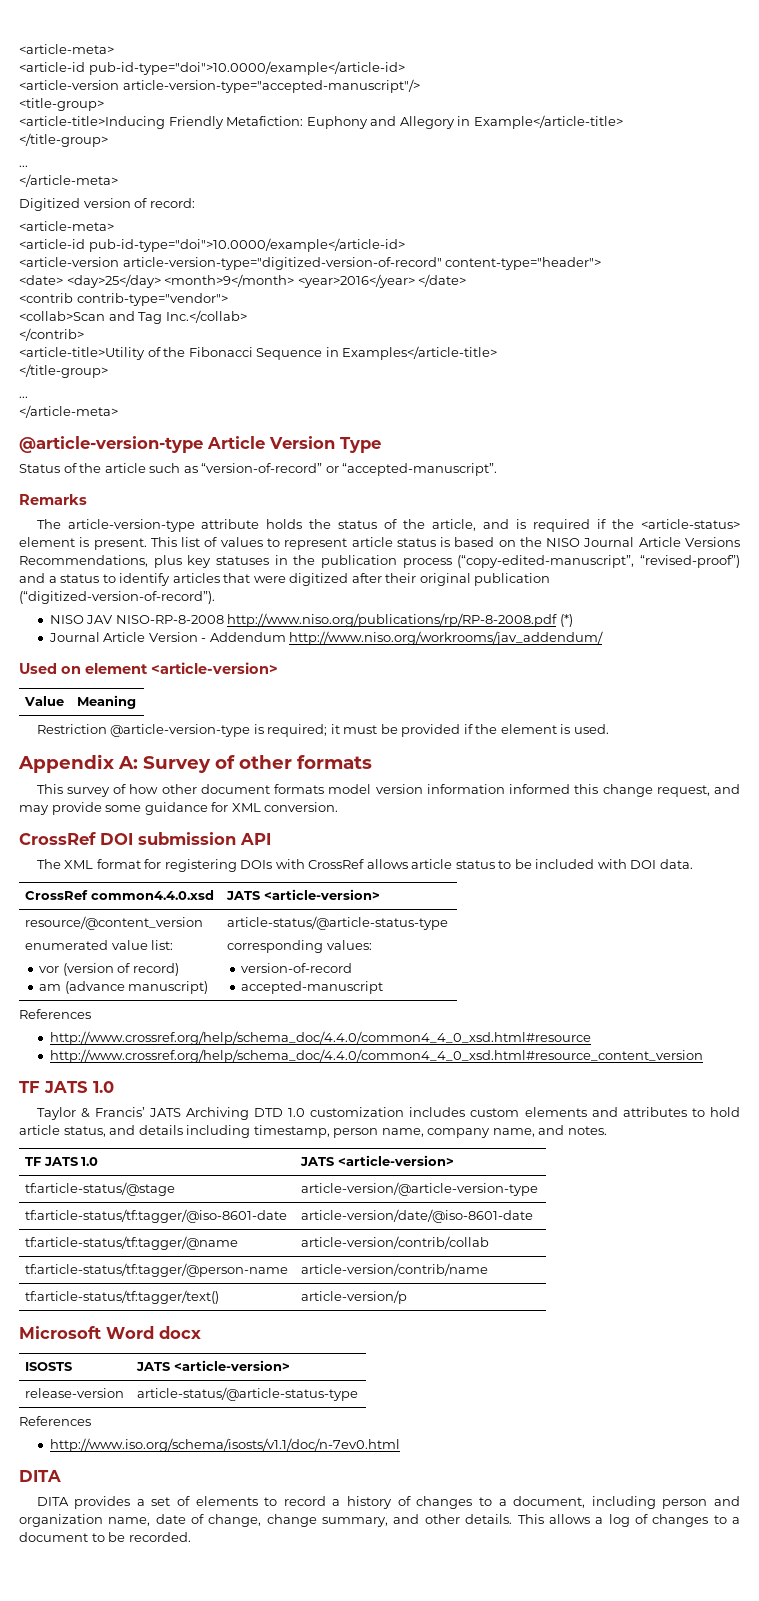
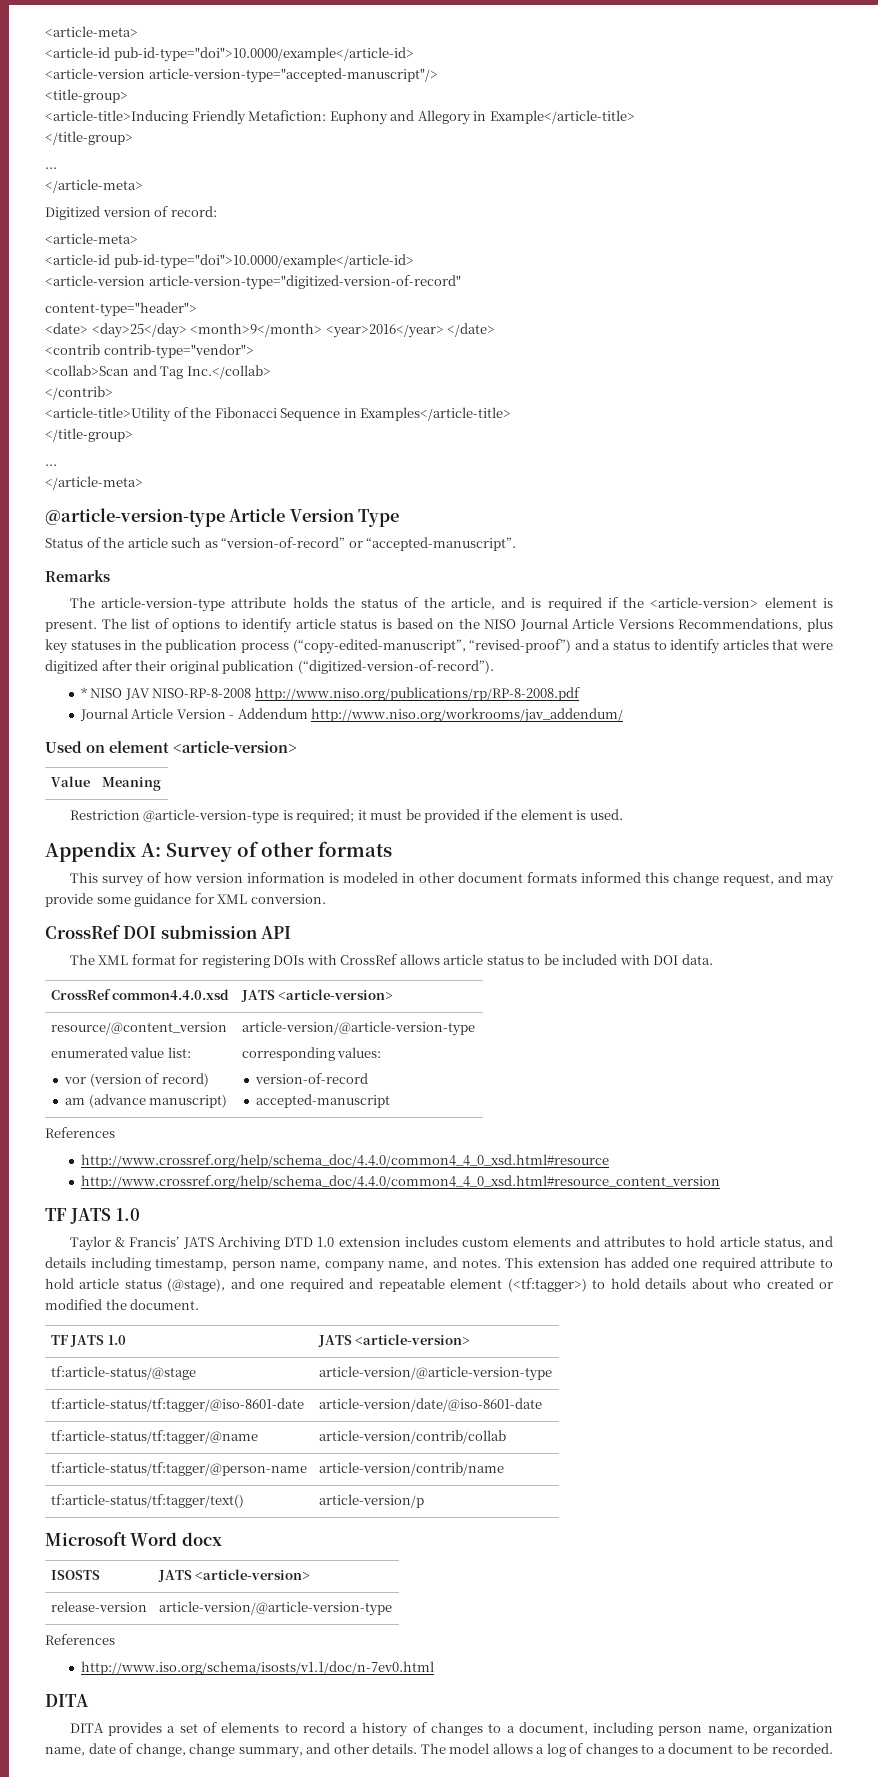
- <article-version article-version-type="digitized-version-of-record" content-type="header">
+ <article-version article-version-type="digitized-version-of-record"
+ content-type="header">
- The article-version-type attribute holds the status of the article, and is required if the <article-status> element is present.
+ The article-version-type attribute holds the status of the article, and is required if the <article-version> element is present.
- This list of values to represent article status is based on the NISO Journal Article Versions Recommendations, plus key statuses in the publication process (“copy-edited-manuscript”, “revised-proof”) and a status to identify articles that were digitized after their original publication (“digitized-version-of-record”).
+ The list of options to identify article status is based on the NISO Journal Article Versions Recommendations, plus key statuses in the publication process (“copy-edited-manuscript”, “revised-proof”) and a status to identify articles that were digitized after their original publication (“digitized-version-of-record”).
- NISO JAV NISO-RP-8-2008 http://www.niso.org/publications/rp/RP-8-2008.pdf (*)
+ * NISO JAV NISO-RP-8-2008 http://www.niso.org/publications/rp/RP-8-2008.pdf
- This survey of how other document formats model version information informed this change request, and may provide some guidance for XML conversion.
+ This survey of how version information is modeled in other document formats informed this change request, and may provide some guidance for XML conversion.
  resource/@content_version
  enumerated value list:
  vor (version of record)
- am (advance manuscript) | article-status/@article-status-type
+ am (advance manuscript) | article-version/@article-version-type
- Taylor & Francis’ JATS Archiving DTD 1.0 customization includes custom elements and attributes to hold article status, and details including timestamp, person name, company name, and notes.
+ Taylor & Francis’ JATS Archiving DTD 1.0 extension includes custom elements and attributes to hold article status, and details including timestamp, person name, company name, and notes. This extension has added one required attribute to hold article status (@stage), and one required and repeatable element (<tf:tagger>) to hold details about who created or modified the document.
- release-version | article-status/@article-status-type
+ release-version | article-version/@article-version-type
- DITA provides a set of elements to record a history of changes to a document, including person and organization name, date of change, change summary, and other details.
+ DITA provides a set of elements to record a history of changes to a document, including person name, organization name, date of change, change summary, and other details.
- This allows a log of changes to a document to be recorded.
+ The model allows a log of changes to a document to be recorded.

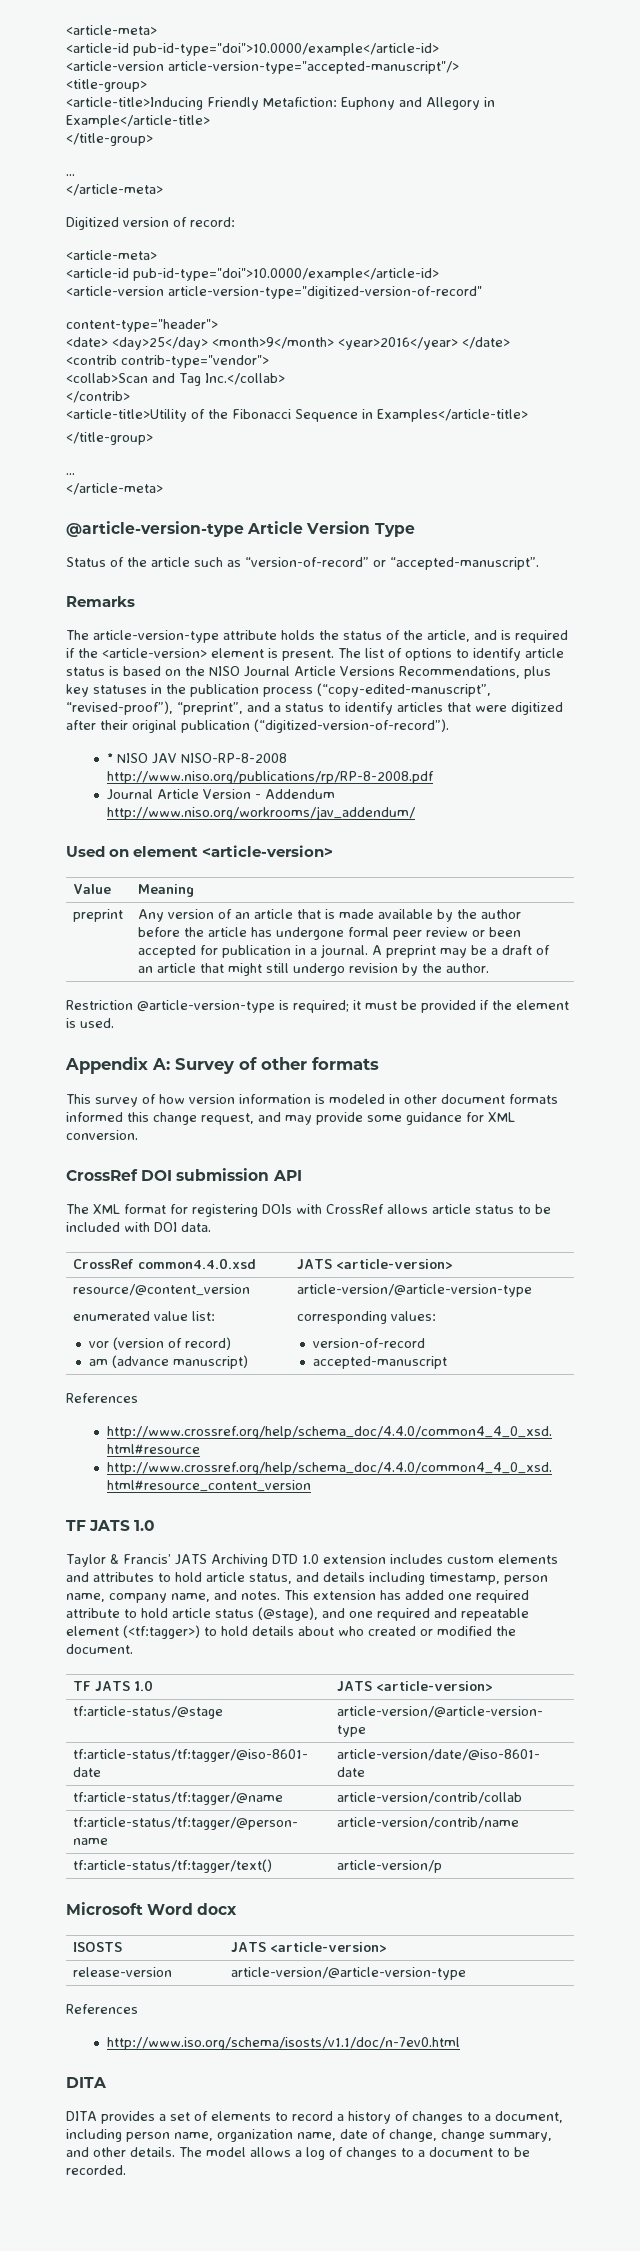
- The list of options to identify article status is based on the NISO Journal Article Versions Recommendations, plus key statuses in the publication process (“copy-edited-manuscript”, “revised-proof”) and a status to identify articles that were digitized after their original publication (“digitized-version-of-record”).
+ The list of options to identify article status is based on the NISO Journal Article Versions Recommendations, plus key statuses in the publication process (“copy-edited-manuscript”, “revised-proof”), “preprint”, and a status to identify articles that were digitized after their original publication (“digitized-version-of-record”).
+ preprint | Any version of an article that is made available by the author before the article has undergone formal peer review or been accepted for publication in a journal. A preprint may be a draft of an article that might still undergo revision by the author.

